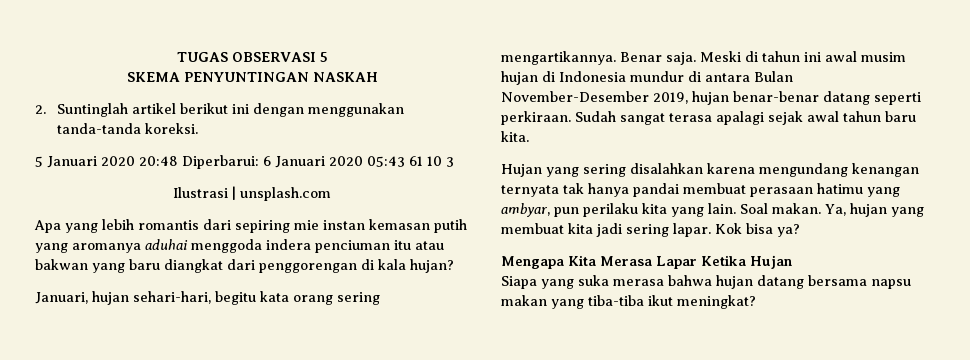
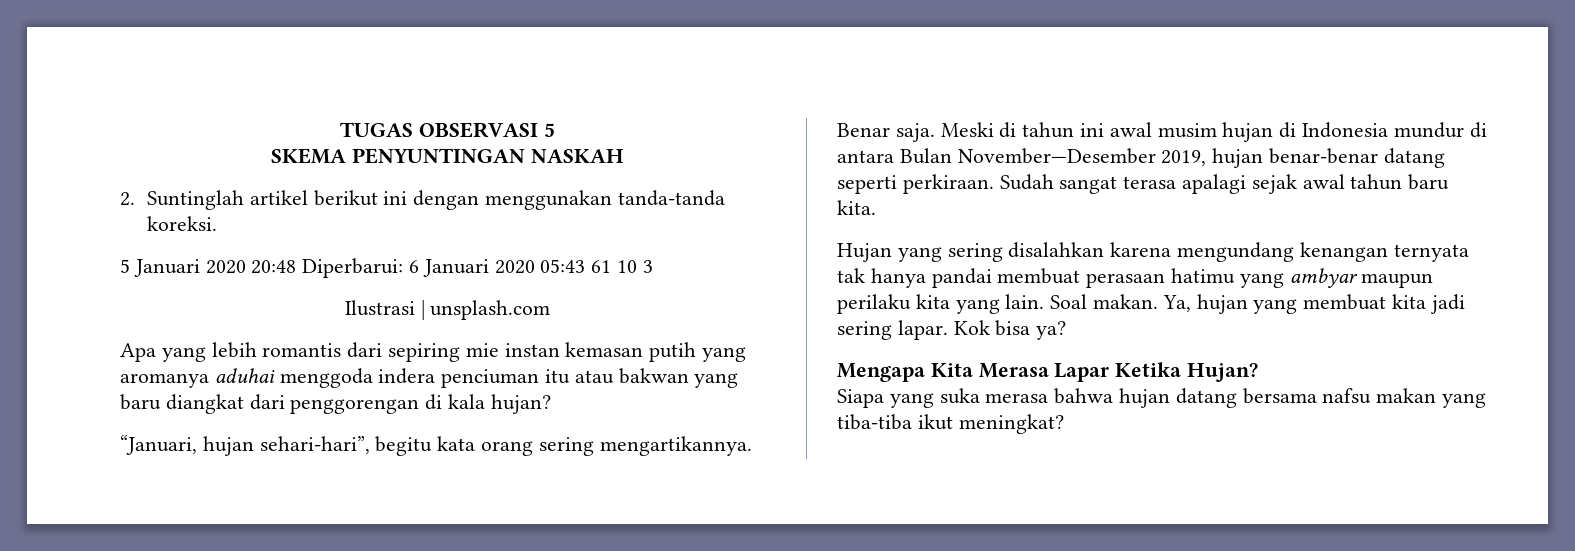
- Januari, hujan sehari-hari, begitu kata orang sering mengartikannya.
+ “Januari, hujan sehari-hari”, begitu kata orang sering mengartikannya.
- Meski di tahun ini awal musim hujan di Indonesia mundur di antara Bulan November-Desember 2019, hujan benar-benar datang seperti perkiraan.
+ Meski di tahun ini awal musim hujan di Indonesia mundur di antara Bulan November—Desember 2019, hujan benar-benar datang seperti perkiraan.
- Hujan yang sering disalahkan karena mengundang kenangan ternyata tak hanya pandai membuat perasaan hatimu yang ambyar, pun perilaku kita yang lain.
+ Hujan yang sering disalahkan karena mengundang kenangan ternyata tak hanya pandai membuat perasaan hatimu yang ambyar maupun perilaku kita yang lain.
- Mengapa Kita Merasa Lapar Ketika Hujan
+ Mengapa Kita Merasa Lapar Ketika Hujan?
- Siapa yang suka merasa bahwa hujan datang bersama napsu makan yang tiba-tiba ikut meningkat?
+ Siapa yang suka merasa bahwa hujan datang bersama nafsu makan yang tiba-tiba ikut meningkat?

